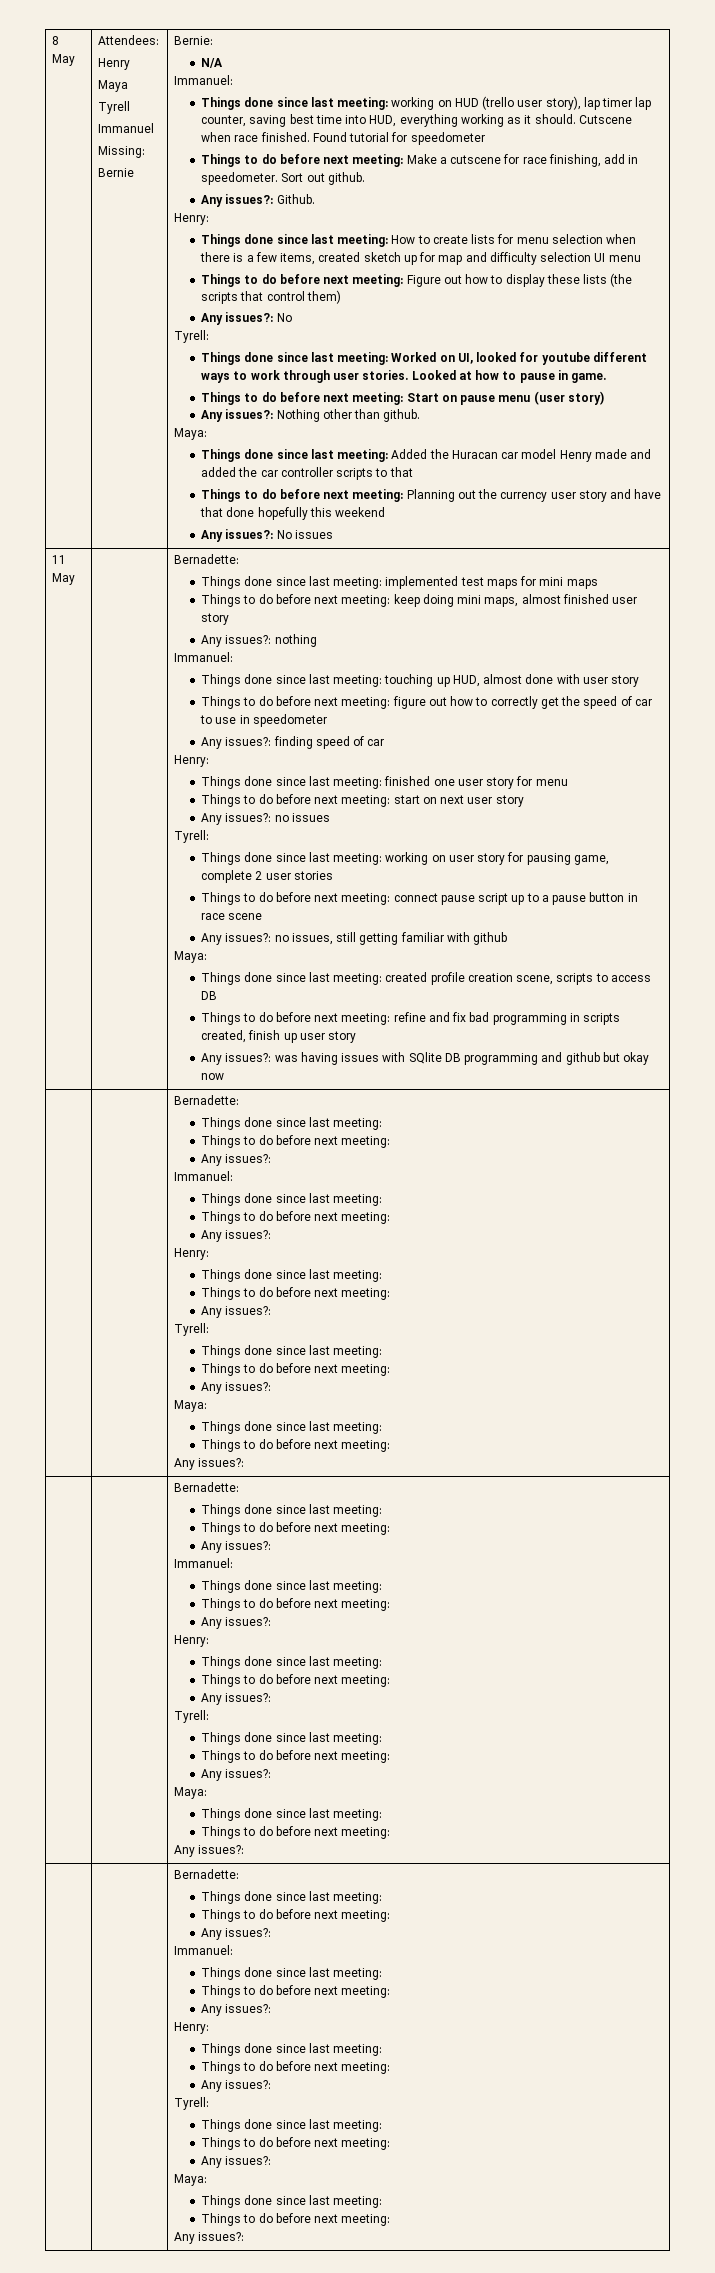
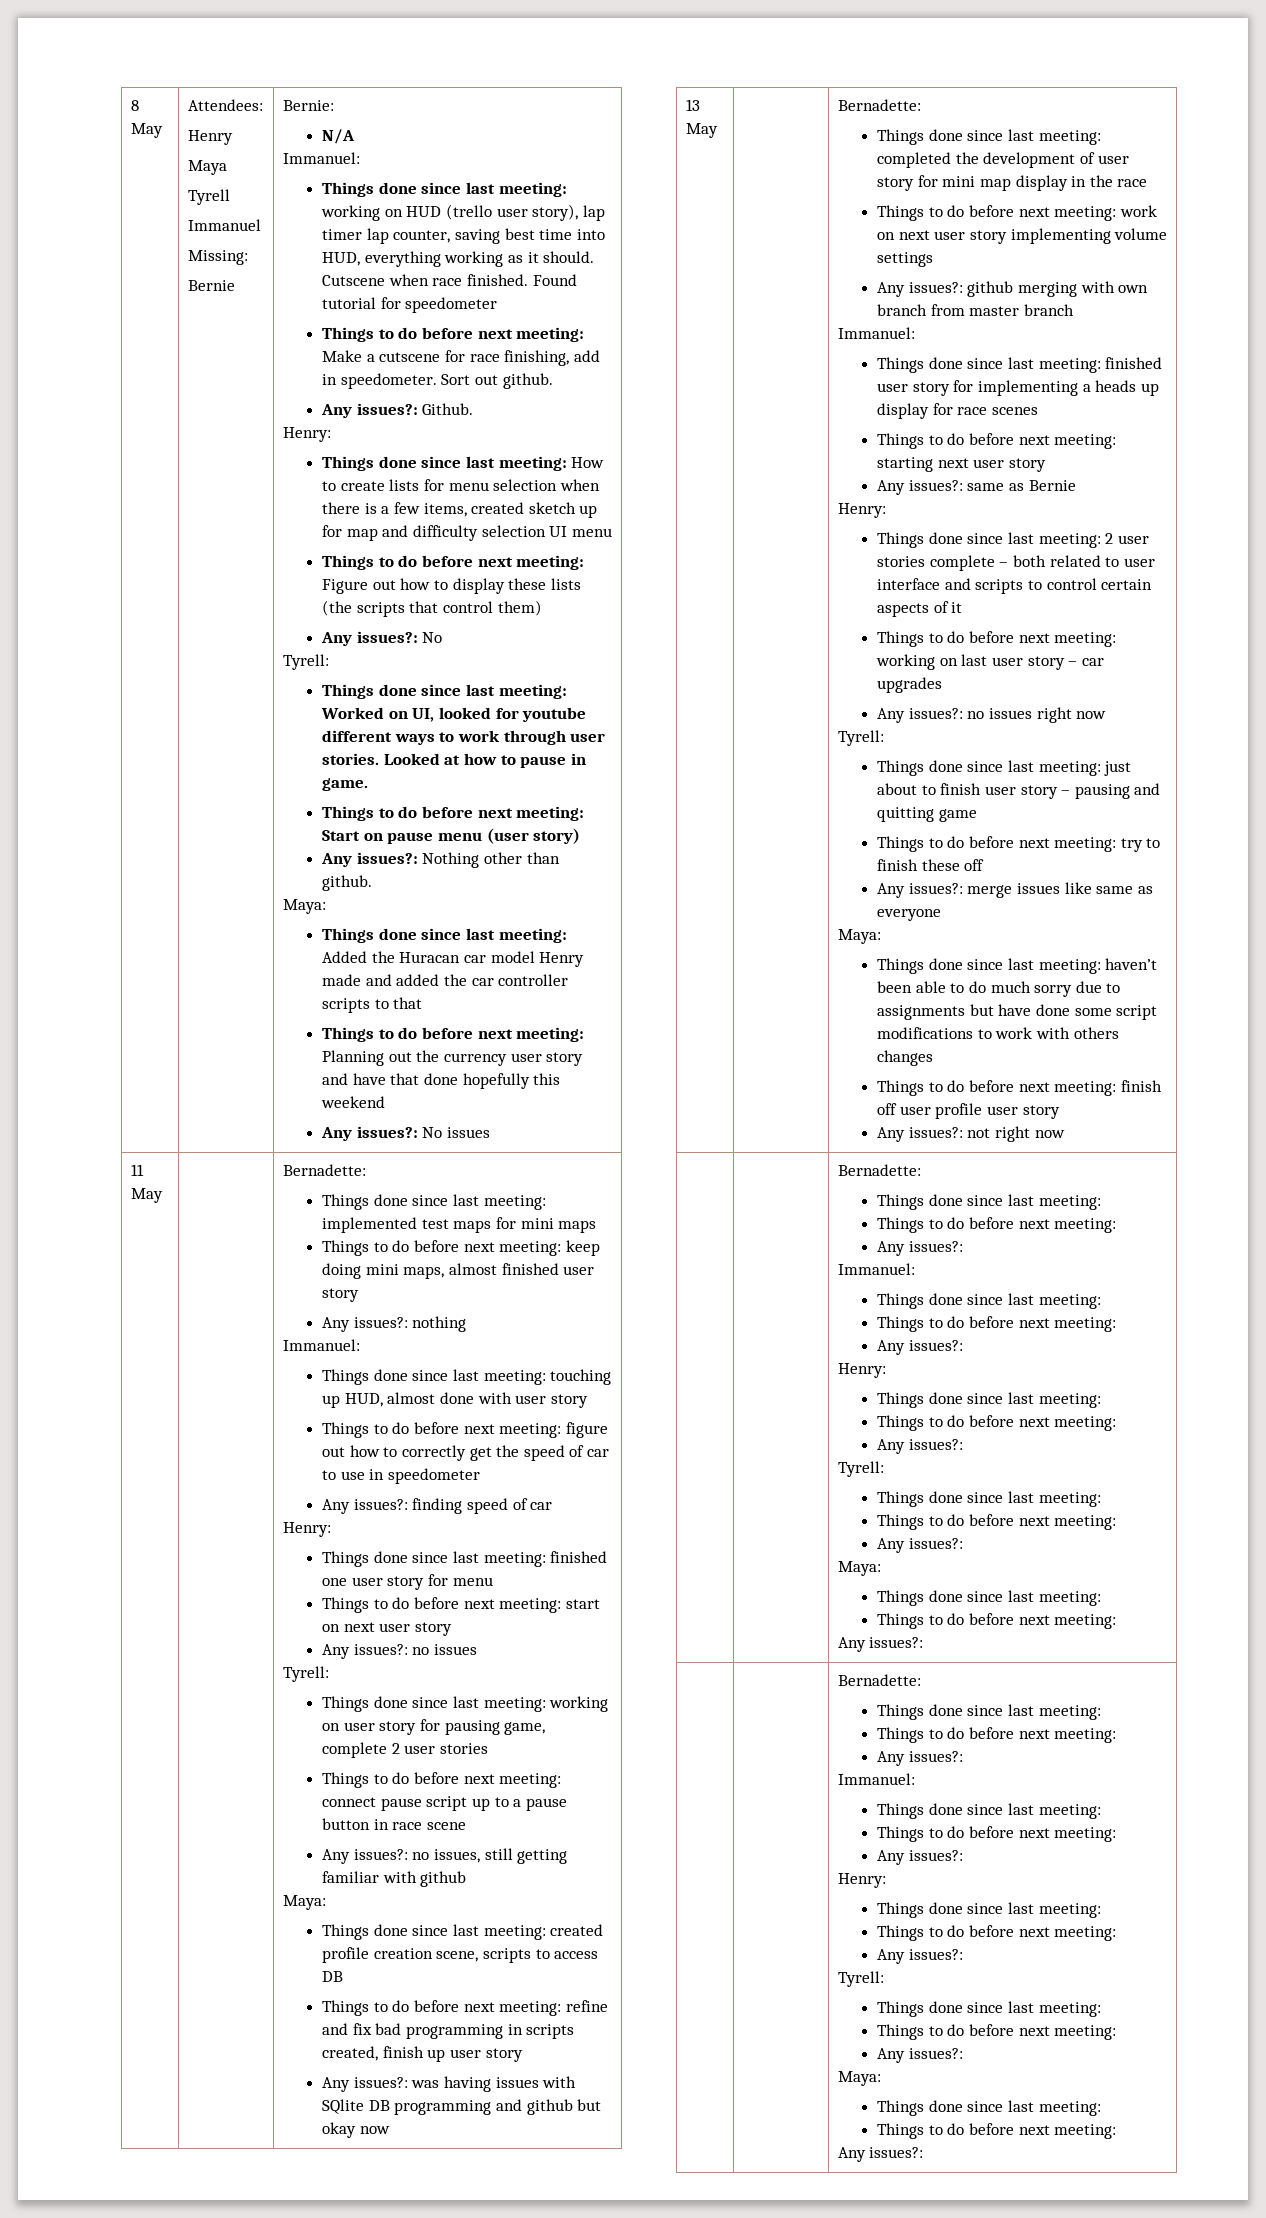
  Any issues?: was having issues with SQlite DB programming and github but okay now
- | | Bernadette:
- Things done since last meeting:
- Things to do before next meeting:
- Any issues?:
+ 13 May | | Bernadette:
+ Things done since last meeting: completed the development of user story for mini map display in the race
+ Things to do before next meeting: work on next user story implementing volume settings
+ Any issues?: github merging with own branch from master branch
  Immanuel:
- Things done since last meeting:
- Things to do before next meeting:
- Any issues?:
+ Things done since last meeting: finished user story for implementing a heads up display for race scenes
+ Things to do before next meeting: starting next user story
+ Any issues?: same as Bernie
  Henry:
- Things done since last meeting:
- Things to do before next meeting:
- Any issues?:
+ Things done since last meeting: 2 user stories complete – both related to user interface and scripts to control certain aspects of it
+ Things to do before next meeting: working on last user story – car upgrades
+ Any issues?: no issues right now
  Tyrell:
- Things done since last meeting:
- Things to do before next meeting:
- Any issues?:
+ Things done since last meeting: just about to finish user story – pausing and quitting game
+ Things to do before next meeting: try to finish these off
+ Any issues?: merge issues like same as everyone
  Maya:
- Things done since last meeting:
- Things to do before next meeting:
- Any issues?:
+ Things done since last meeting: haven’t been able to do much sorry due to assignments but have done some script modifications to work with others changes
+ Things to do before next meeting: finish off user profile user story
+ Any issues?: not right now

